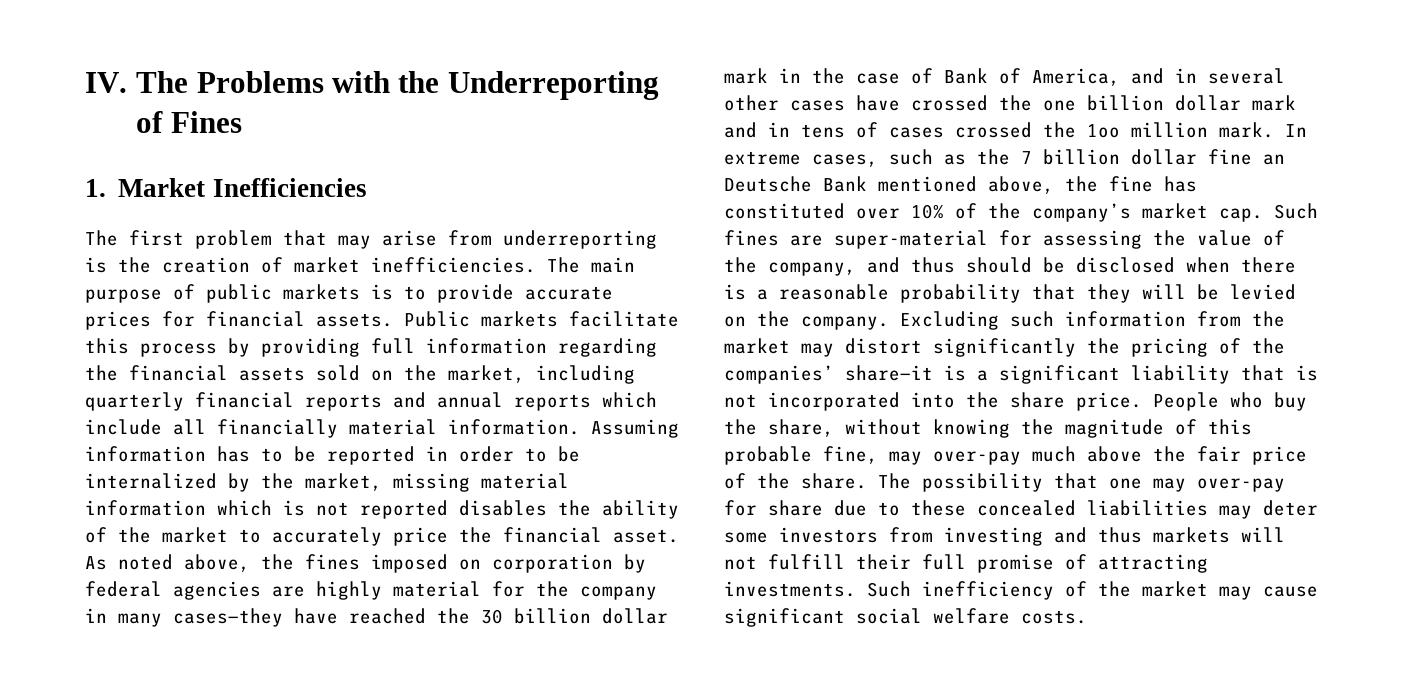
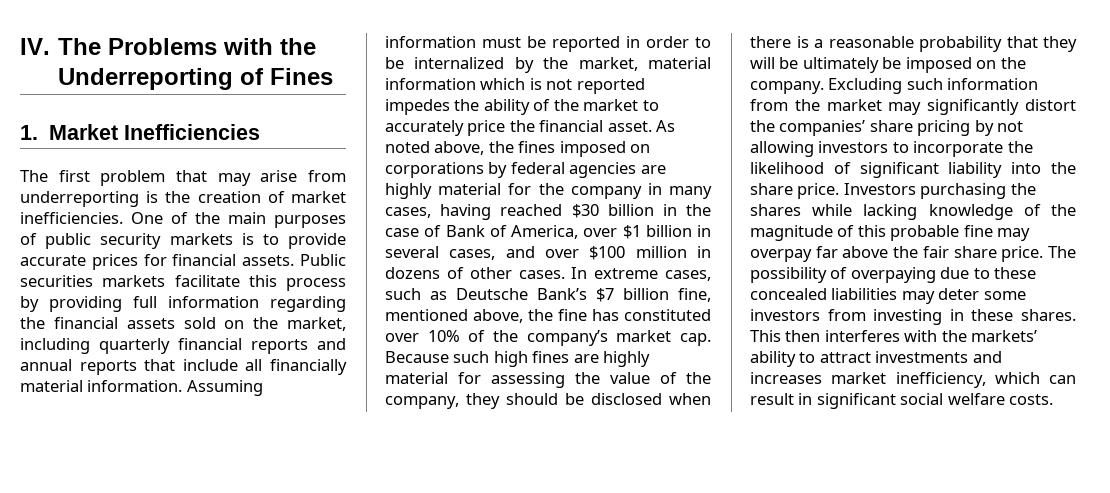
- The main purpose of public markets is to provide accurate prices for financial assets.
+ One of the main purposes of public security markets is to provide accurate prices for financial assets.
- Public markets facilitate this process by providing full information regarding the financial assets sold on the market, including quarterly financial reports and annual reports which include all financially material information.
+ Public securities markets facilitate this process by providing full information regarding the financial assets sold on the market, including quarterly financial reports and annual reports that include all financially material information.
- Assuming information has to be reported in order to be internalized by the market, missing material information which is not reported disables the ability of the market to accurately price the financial asset.
+ Assuming information must be reported in order to be internalized by the market, material information which is not reported impedes the ability of the market to accurately price the financial asset.
- As noted above, the fines imposed on corporation by federal agencies are highly material for the company in many cases—they have reached the 30 billion dollar mark in the case of Bank of America, and in several other cases have crossed the one billion dollar mark and in tens of cases crossed the 1oo million mark.
+ As noted above, the fines imposed on corporations by federal agencies are highly material for the company in many cases, having reached $30 billion in the case of Bank of America, over $1 billion in several cases, and over $100 million in dozens of other cases.
- In extreme cases, such as the 7 billion dollar fine an Deutsche Bank mentioned above, the fine has constituted over 10% of the company’s market cap.
+ In extreme cases, such as Deutsche Bank’s $7 billion fine, mentioned above, the fine has constituted over 10% of the company’s market cap.
- Such fines are super-material for assessing the value of the company, and thus should be disclosed when there is a reasonable probability that they will be levied on the company.
+ Because such high fines are highly material for assessing the value of the company, they should be disclosed when there is a reasonable probability that they will be ultimately be imposed on the company.
- Excluding such information from the market may distort significantly the pricing of the companies’ share—it is a significant liability that is not incorporated into the share price. People who buy the share, without knowing the magnitude of this probable fine, may over-pay much above the fair price of the share. The possibility that one may over-pay for share due to these concealed liabilities may deter some investors from investing and thus markets will not fulfill their full promise of attracting investments. Such inefficiency of the market may cause significant social welfare costs.
+ Excluding such information from the market may significantly distort the companies’ share pricing by not allowing investors to incorporate the likelihood of significant liability into the share price. Investors purchasing the shares while lacking knowledge of the magnitude of this probable fine may overpay far above the fair share price. The possibility of overpaying due to these concealed liabilities may deter some investors from investing in these shares. This then interferes with the markets’ ability to attract investments and increases market inefficiency, which can result in significant social welfare costs.

